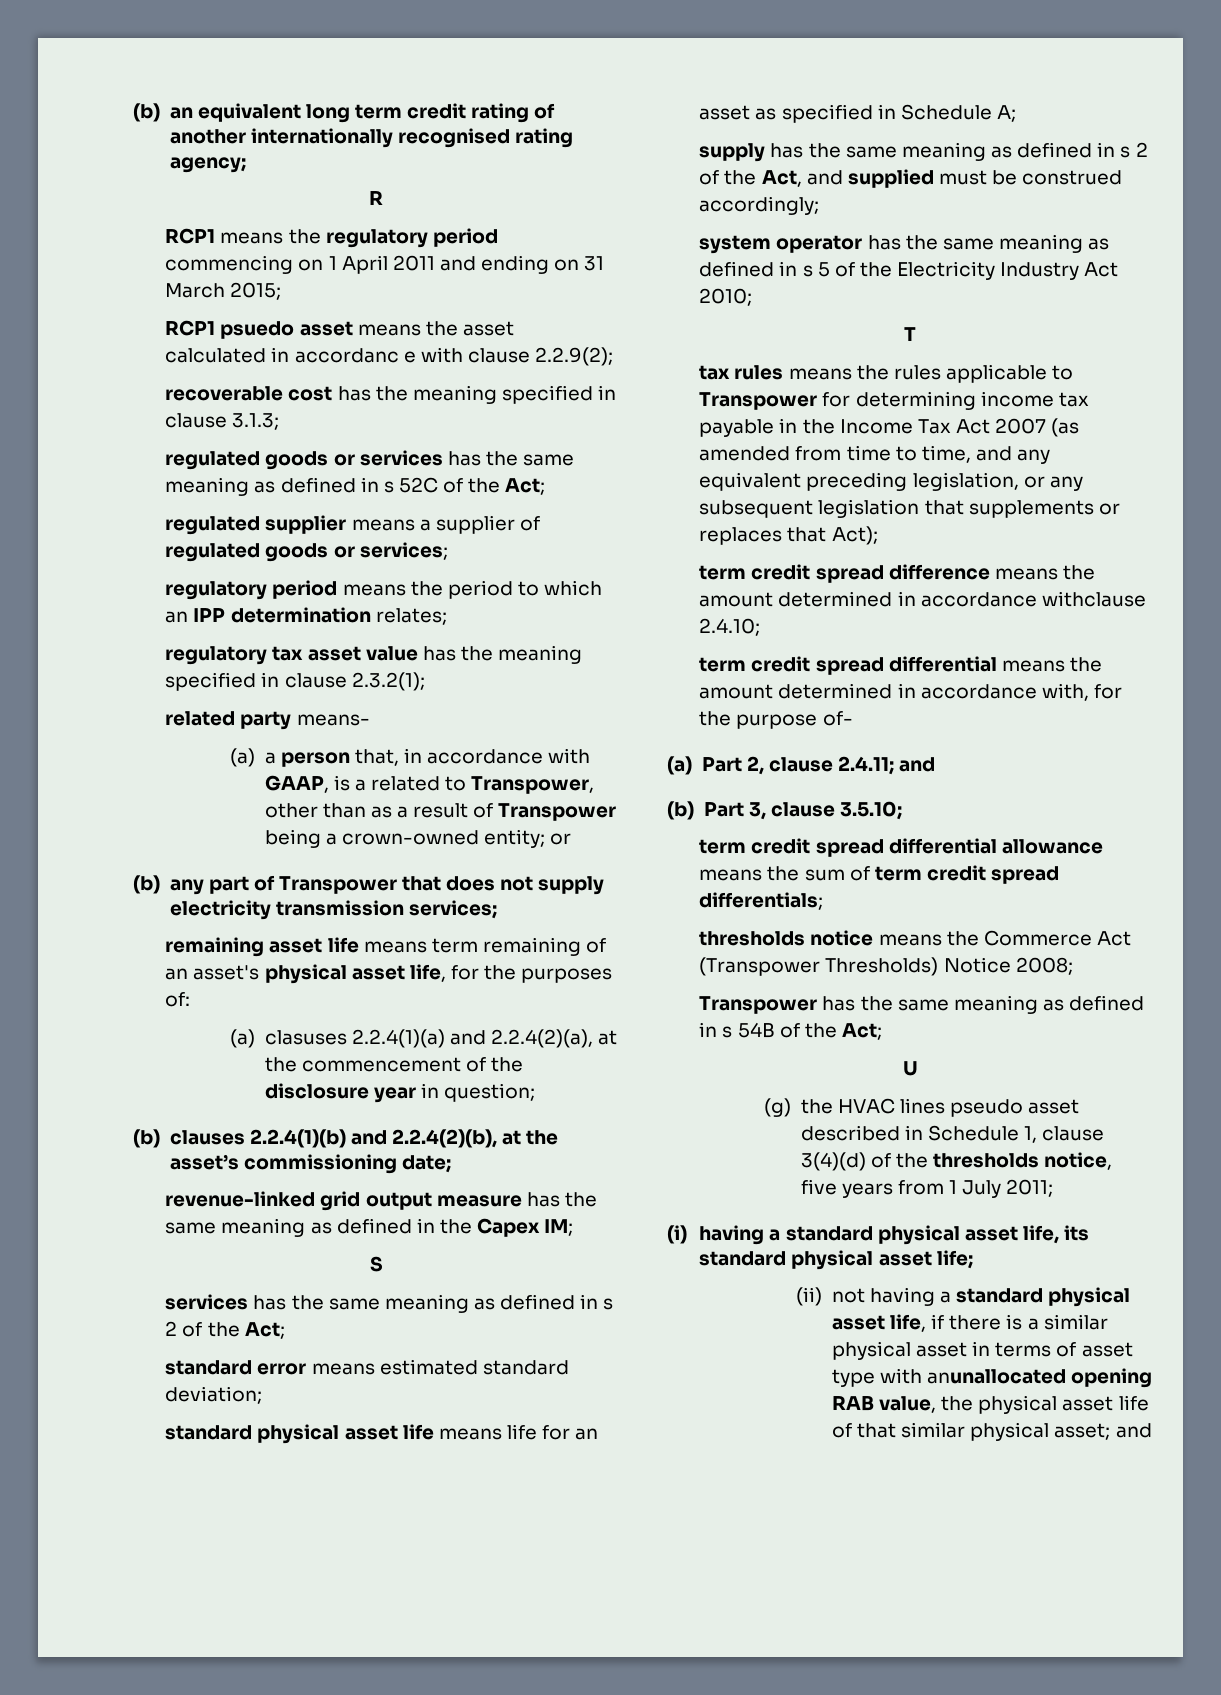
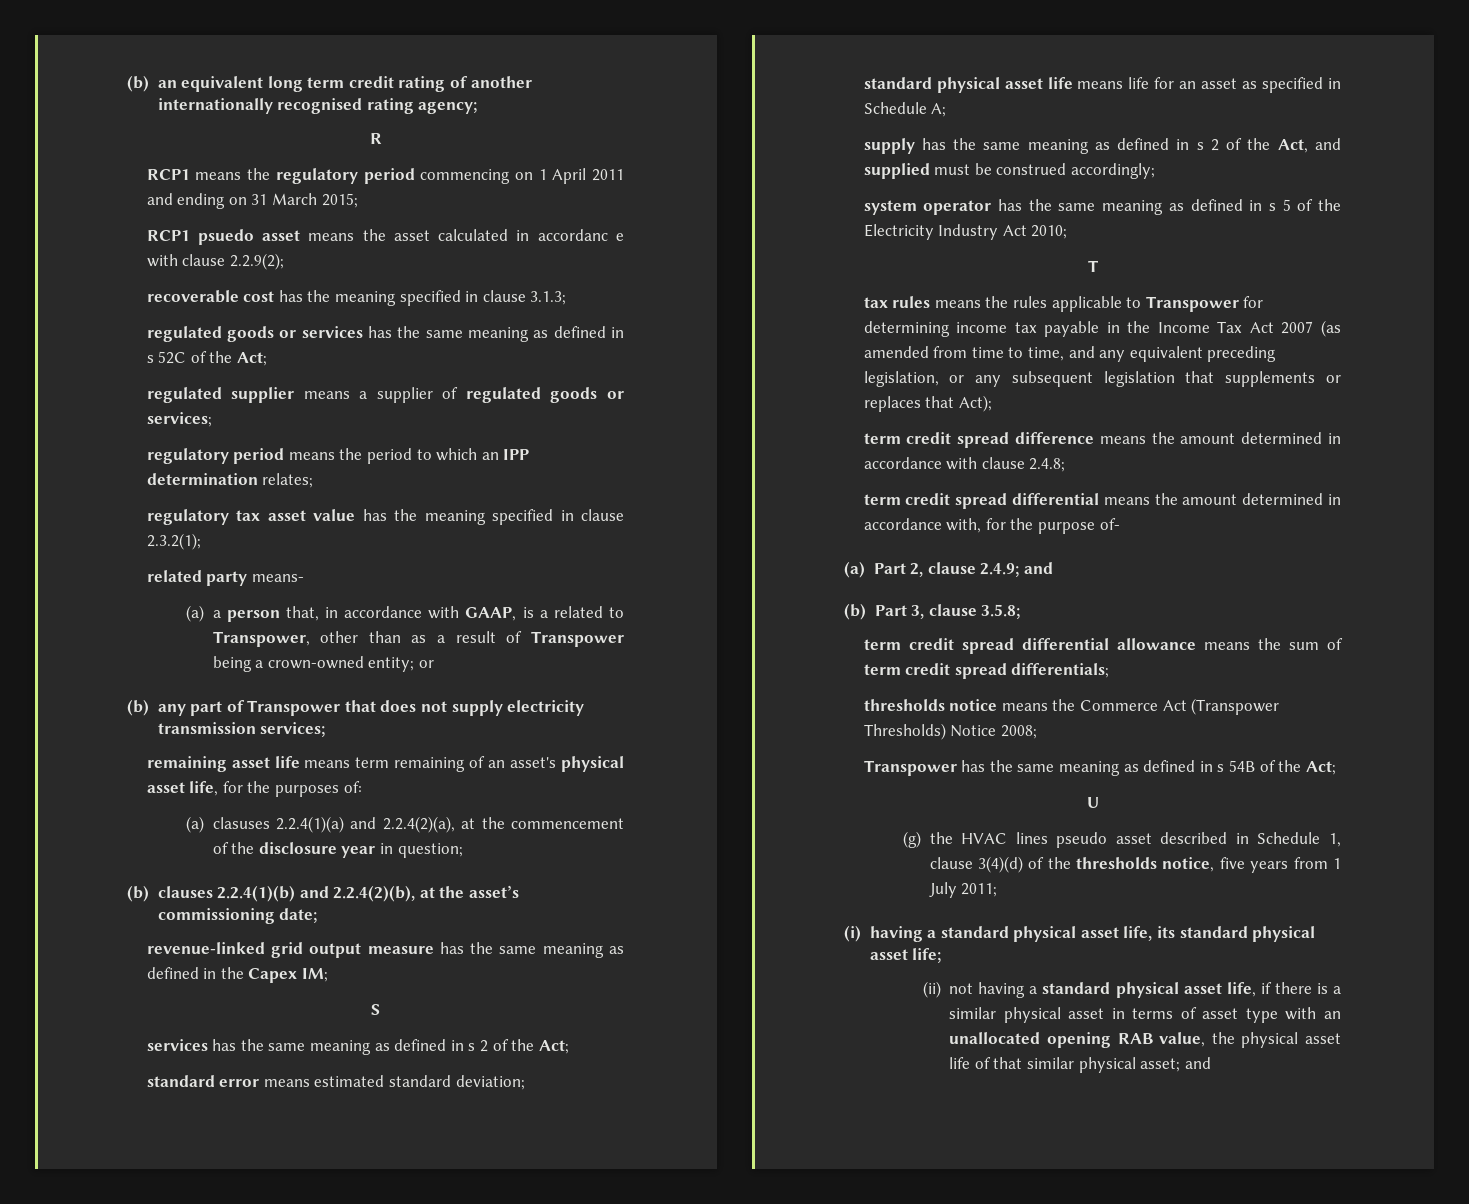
- term credit spread difference means the amount determined in accordance withclause 2.4.10;
+ term credit spread difference means the amount determined in accordance with clause 2.4.8;
- (a) Part 2, clause 2.4.11; and
+ (a) Part 2, clause 2.4.9; and
- (b) Part 3, clause 3.5.10;
+ (b) Part 3, clause 3.5.8;
- (ii) not having a standard physical asset life, if there is a similar physical asset in terms of asset type with anunallocated opening RAB value, the physical asset life of that similar physical asset; and
+ (ii) not having a standard physical asset life, if there is a similar physical asset in terms of asset type with an unallocated opening RAB value, the physical asset life of that similar physical asset; and

